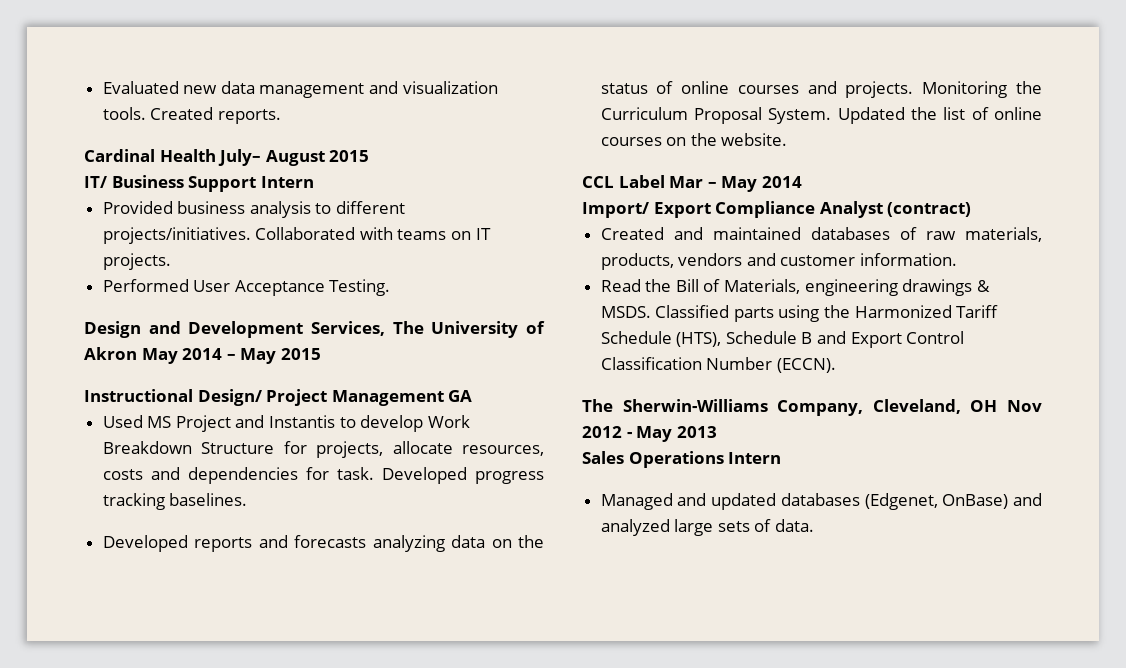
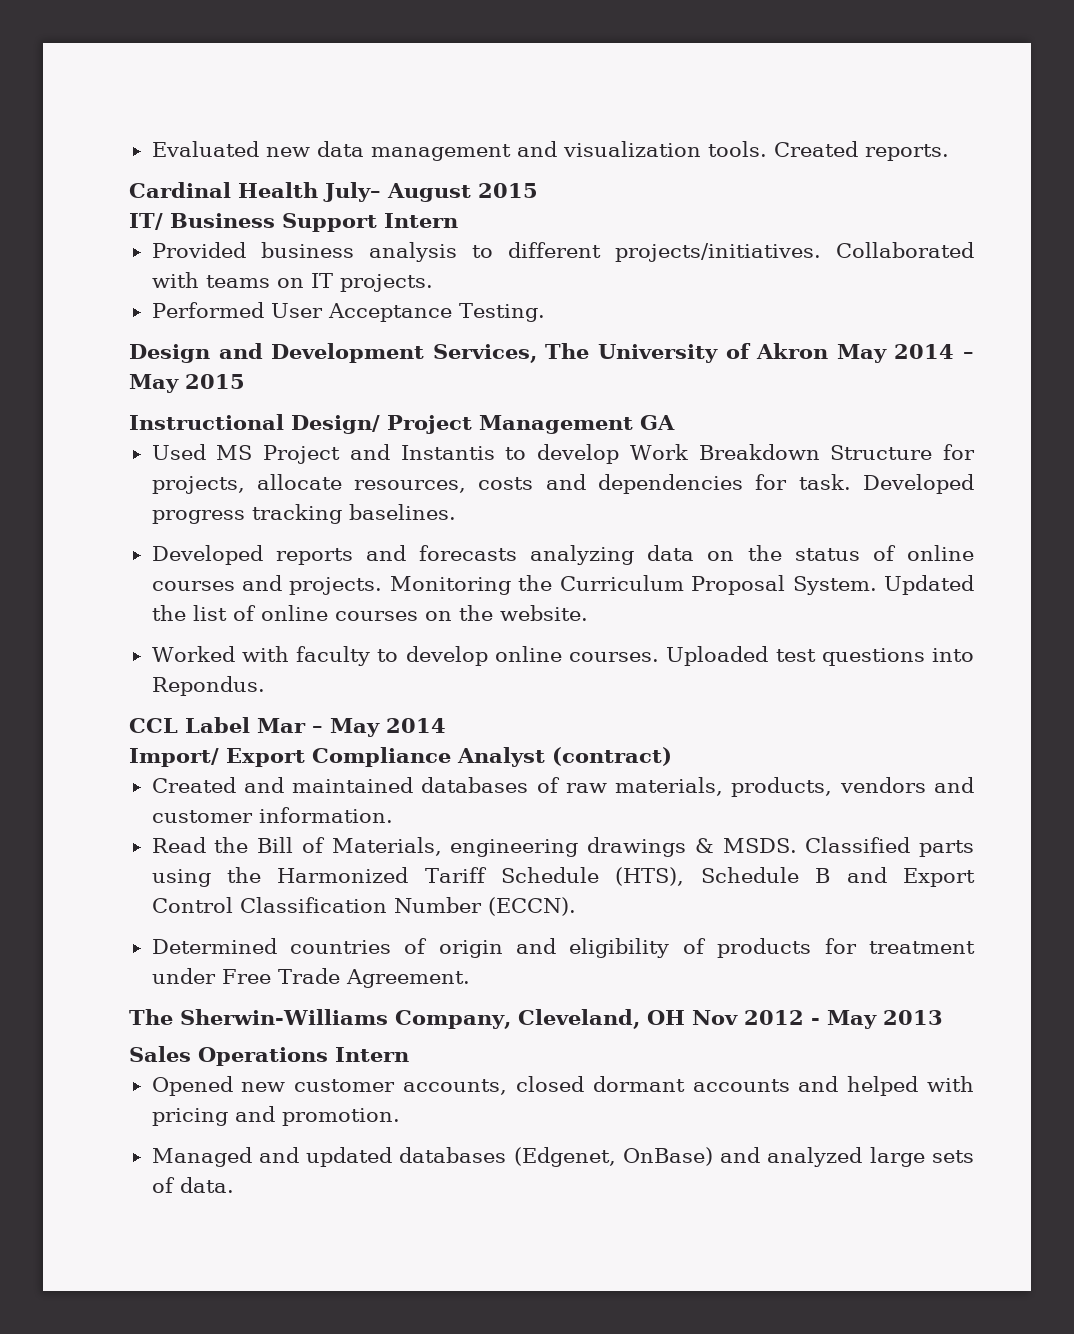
+ Worked with faculty to develop online courses. Uploaded test questions into Repondus.
+ Determined countries of origin and eligibility of products for treatment under Free Trade Agreement.
+ Opened new customer accounts, closed dormant accounts and helped with pricing and promotion.

